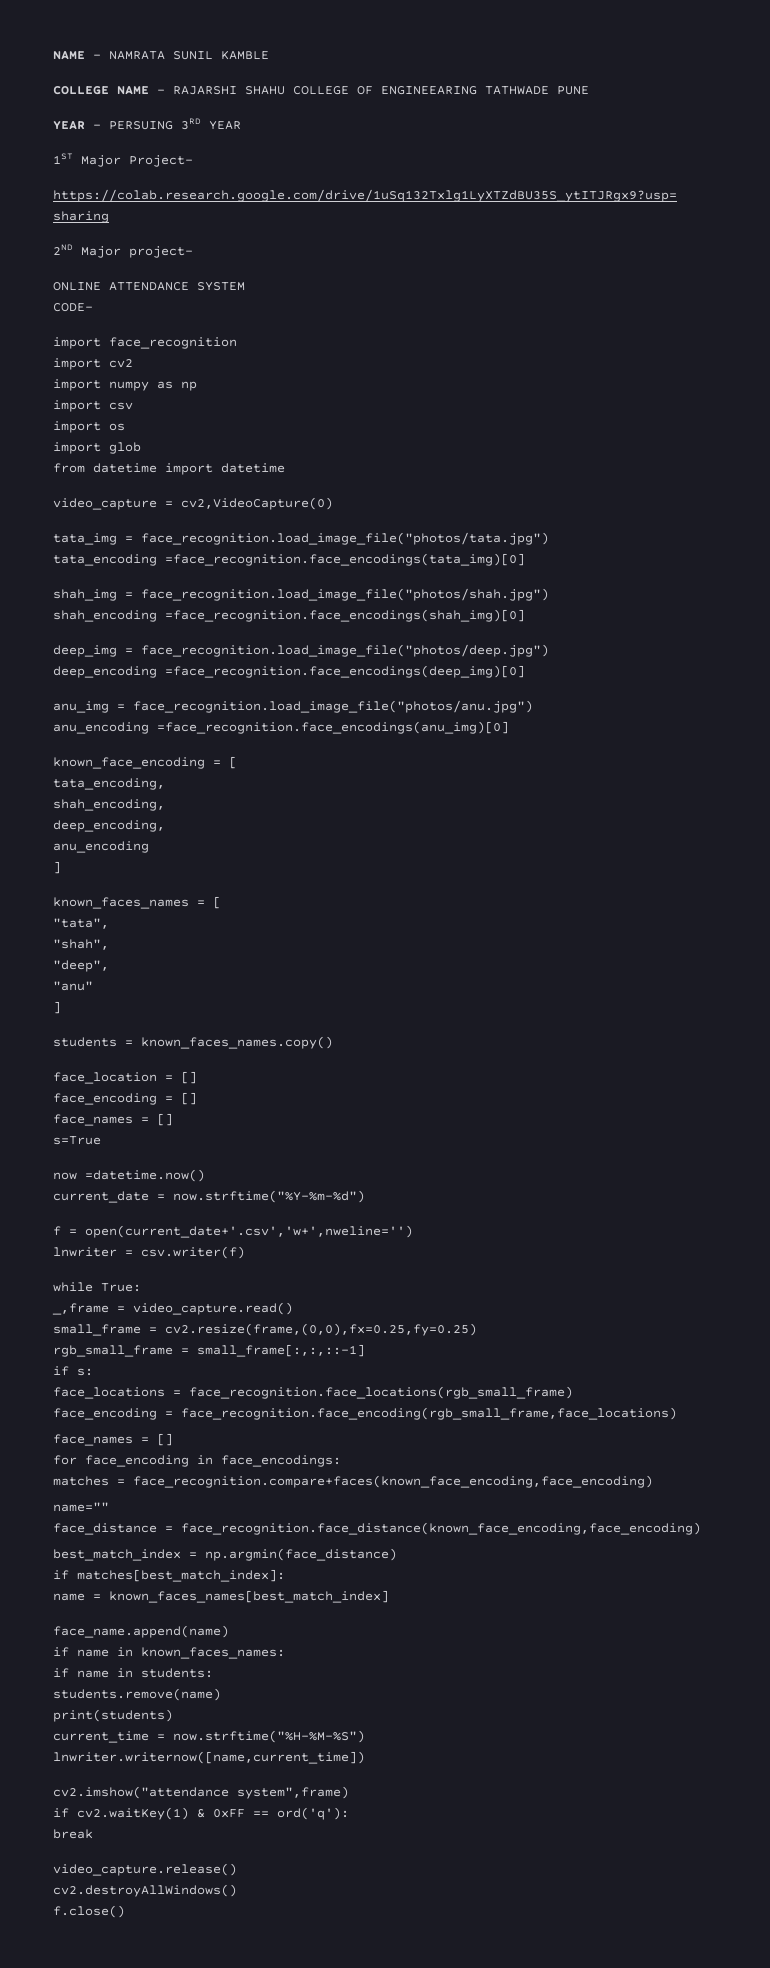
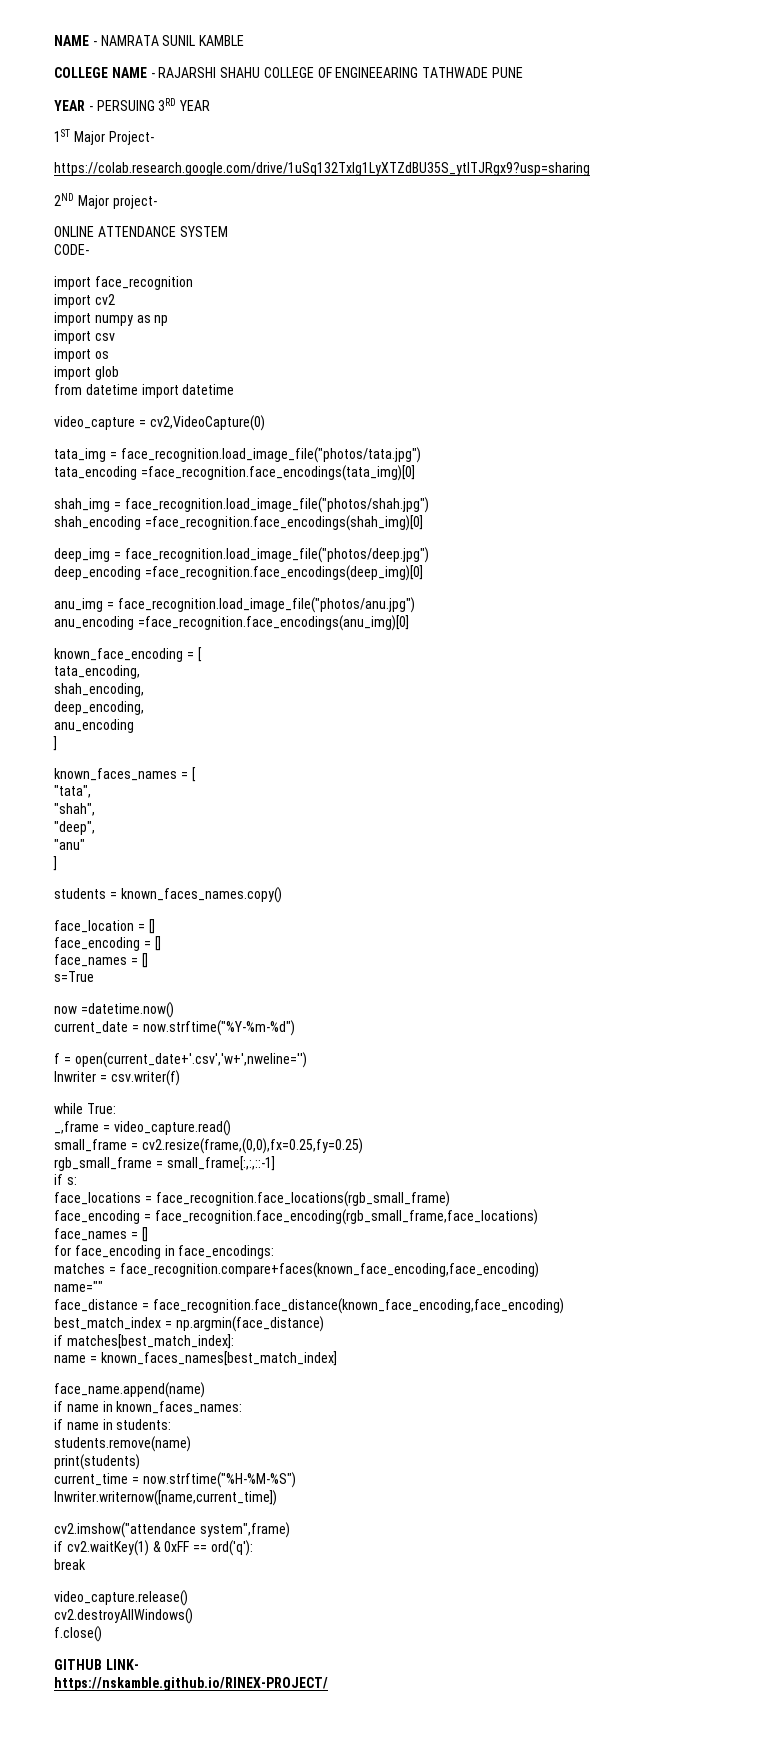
+ GITHUB LINK-
+ https://nskamble.github.io/RINEX-PROJECT/

